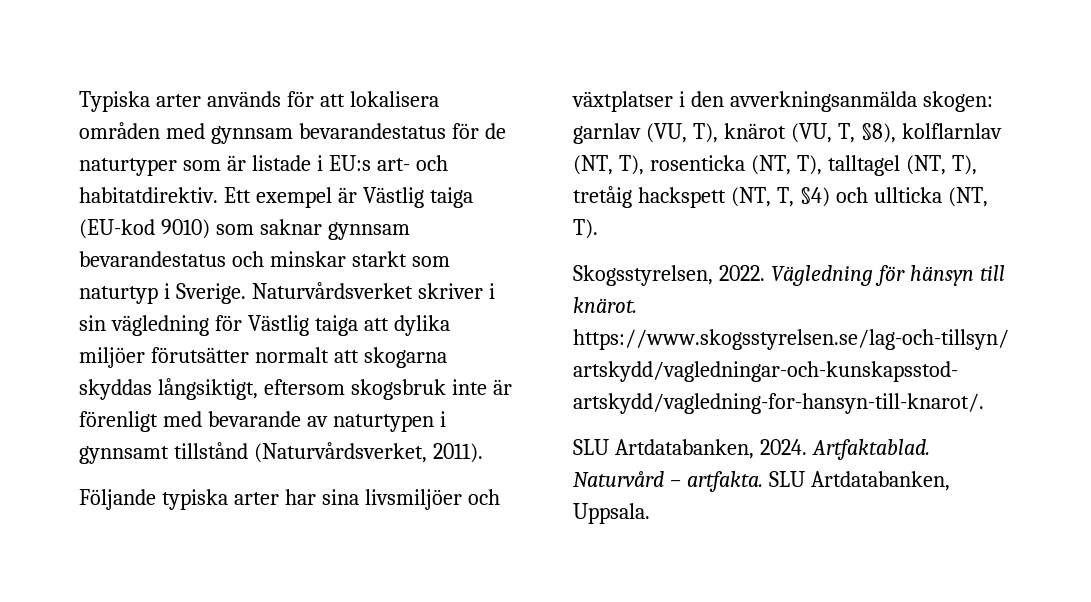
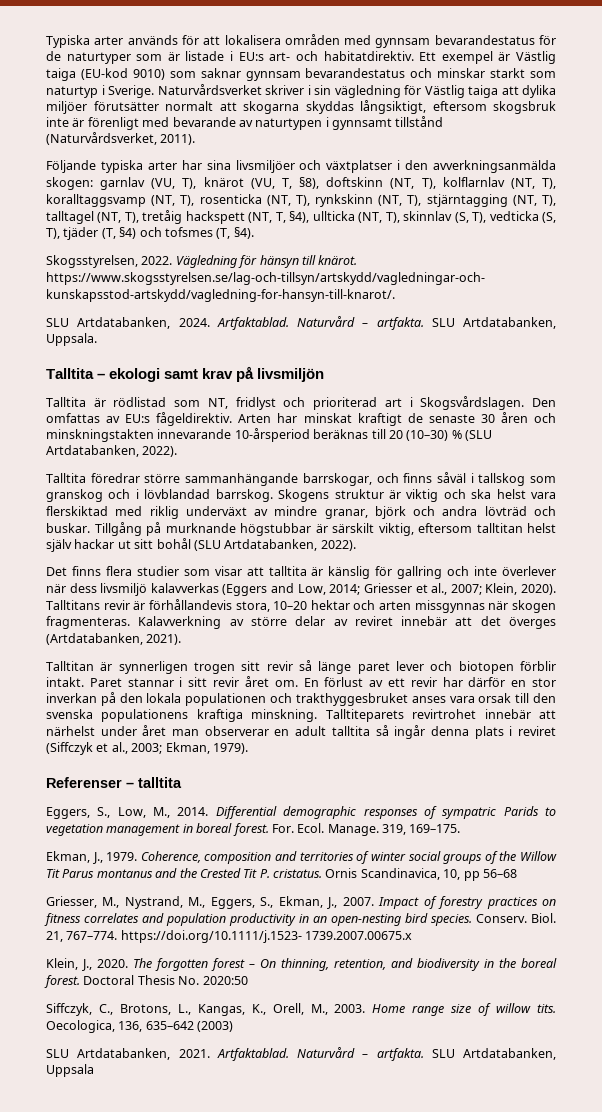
- Följande typiska arter har sina livsmiljöer och växtplatser i den avverkningsanmälda skogen: garnlav (VU, T), knärot (VU, T, §8), kolflarnlav (NT, T), rosenticka (NT, T), talltagel (NT, T), tretåig hackspett (NT, T, §4) och ullticka (NT, T).
+ Följande typiska arter har sina livsmiljöer och växtplatser i den avverkningsanmälda skogen: garnlav (VU, T), knärot (VU, T, §8), doftskinn (NT, T), kolflarnlav (NT, T), koralltaggsvamp (NT, T), rosenticka (NT, T), rynkskinn (NT, T), stjärntagging (NT, T), talltagel (NT, T), tretåig hackspett (NT, T, §4), ullticka (NT, T), skinnlav (S, T), vedticka (S, T), tjäder (T, §4) och tofsmes (T, §4).
+ Talltita – ekologi samt krav på livsmiljön
+ Talltita är rödlistad som NT, fridlyst och prioriterad art i Skogsvårdslagen. Den omfattas av EU:s fågeldirektiv. Arten har minskat kraftigt de senaste 30 åren och minskningstakten innevarande 10-årsperiod beräknas till 20 (10–30) % (SLU Artdatabanken, 2022).
+ Talltita föredrar större sammanhängande barrskogar, och finns såväl i tallskog som granskog och i lövblandad barrskog. Skogens struktur är viktig och ska helst vara flerskiktad med riklig underväxt av mindre granar, björk och andra lövträd och buskar. Tillgång på murknande högstubbar är särskilt viktig, eftersom talltitan helst själv hackar ut sitt bohål (SLU Artdatabanken, 2022).
+ Det finns flera studier som visar att talltita är känslig för gallring och inte överlever när dess livsmiljö kalavverkas (Eggers and Low, 2014; Griesser et al., 2007; Klein, 2020). Talltitans revir är förhållandevis stora, 10–20 hektar och arten missgynnas när skogen fragmenteras. Kalavverkning av större delar av reviret innebär att det överges (Artdatabanken, 2021).
+ Talltitan är synnerligen trogen sitt revir så länge paret lever och biotopen förblir intakt. Paret stannar i sitt revir året om. En förlust av ett revir har därför en stor inverkan på den lokala populationen och trakthyggesbruket anses vara orsak till den svenska populationens kraftiga minskning. Talltiteparets revirtrohet innebär att närhelst under året man observerar en adult talltita så ingår denna plats i reviret (Siffczyk et al., 2003; Ekman, 1979).
+ Referenser – talltita
+ Eggers, S., Low, M., 2014. Differential demographic responses of sympatric Parids to vegetation management in boreal forest. For. Ecol. Manage. 319, 169–175.
+ Ekman, J., 1979. Coherence, composition and territories of winter social groups of the Willow Tit Parus montanus and the Crested Tit P. cristatus. Ornis Scandinavica, 10, pp 56–68
+ Griesser, M., Nystrand, M., Eggers, S., Ekman, J., 2007. Impact of forestry practices on fitness correlates and population productivity in an open-nesting bird species. Conserv. Biol. 21, 767–774. https://doi.org/10.1111/j.1523- 1739.2007.00675.x
+ Klein, J., 2020. The forgotten forest – On thinning, retention, and biodiversity in the boreal forest. Doctoral Thesis No. 2020:50
+ Siffczyk, C., Brotons, L., Kangas, K., Orell, M., 2003. Home range size of willow tits. Oecologica, 136, 635–642 (2003)
+ SLU Artdatabanken, 2021. Artfaktablad. Naturvård – artfakta. SLU Artdatabanken, Uppsala

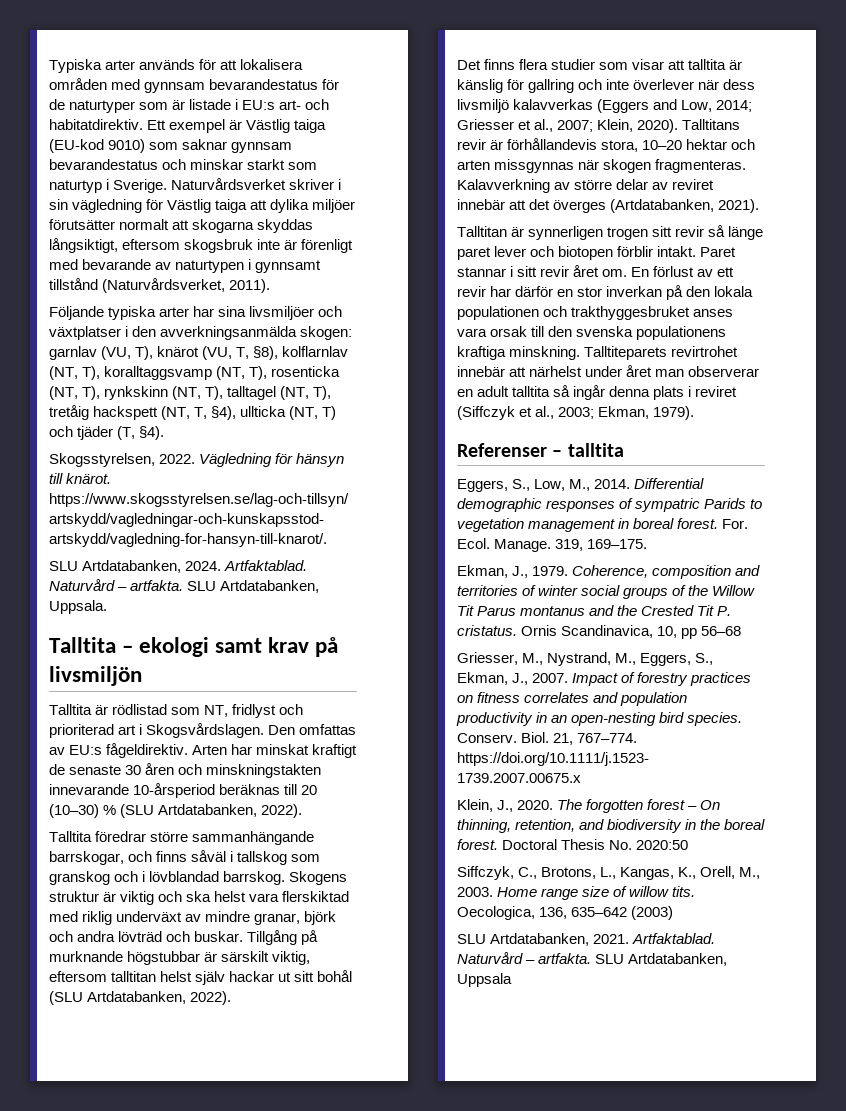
- Följande typiska arter har sina livsmiljöer och växtplatser i den avverkningsanmälda skogen: garnlav (VU, T), knärot (VU, T, §8), doftskinn (NT, T), kolflarnlav (NT, T), koralltaggsvamp (NT, T), rosenticka (NT, T), rynkskinn (NT, T), stjärntagging (NT, T), talltagel (NT, T), tretåig hackspett (NT, T, §4), ullticka (NT, T), skinnlav (S, T), vedticka (S, T), tjäder (T, §4) och tofsmes (T, §4).
+ Följande typiska arter har sina livsmiljöer och växtplatser i den avverkningsanmälda skogen: garnlav (VU, T), knärot (VU, T, §8), kolflarnlav (NT, T), koralltaggsvamp (NT, T), rosenticka (NT, T), rynkskinn (NT, T), talltagel (NT, T), tretåig hackspett (NT, T, §4), ullticka (NT, T) och tjäder (T, §4).

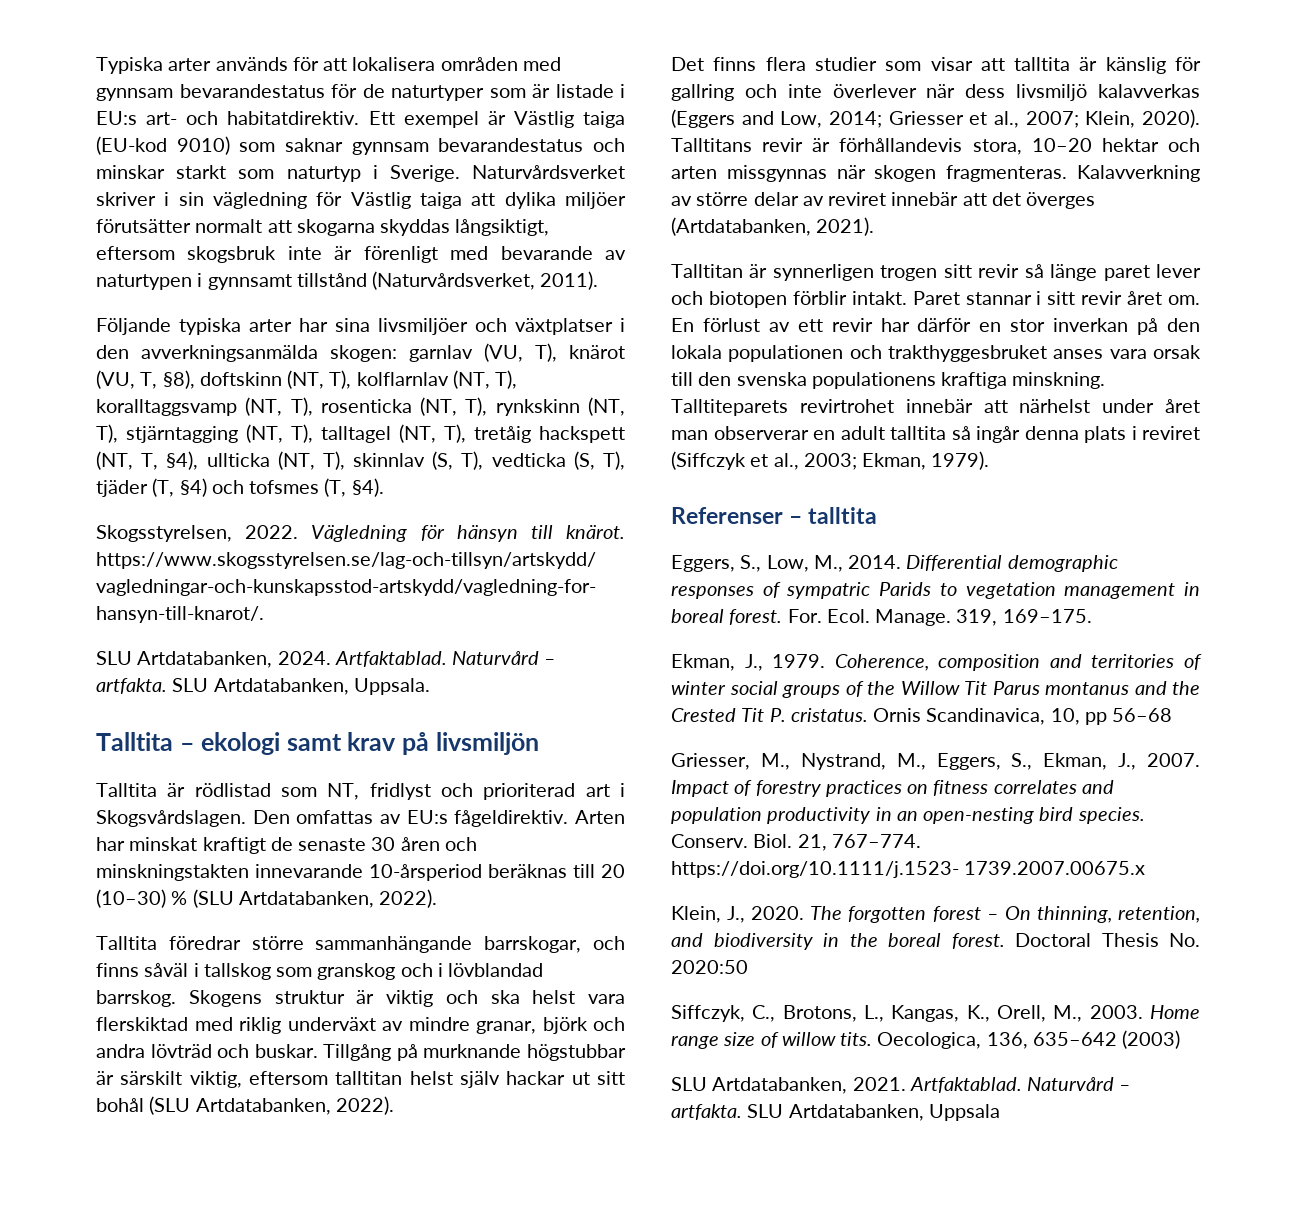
- Följande typiska arter har sina livsmiljöer och växtplatser i den avverkningsanmälda skogen: garnlav (VU, T), knärot (VU, T, §8), kolflarnlav (NT, T), koralltaggsvamp (NT, T), rosenticka (NT, T), rynkskinn (NT, T), talltagel (NT, T), tretåig hackspett (NT, T, §4), ullticka (NT, T) och tjäder (T, §4).
+ Följande typiska arter har sina livsmiljöer och växtplatser i den avverkningsanmälda skogen: garnlav (VU, T), knärot (VU, T, §8), doftskinn (NT, T), kolflarnlav (NT, T), koralltaggsvamp (NT, T), rosenticka (NT, T), rynkskinn (NT, T), stjärntagging (NT, T), talltagel (NT, T), tretåig hackspett (NT, T, §4), ullticka (NT, T), skinnlav (S, T), vedticka (S, T), tjäder (T, §4) och tofsmes (T, §4).

